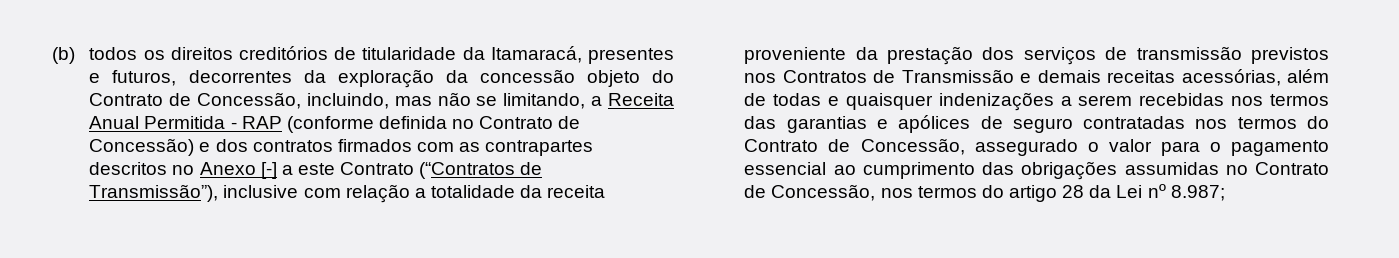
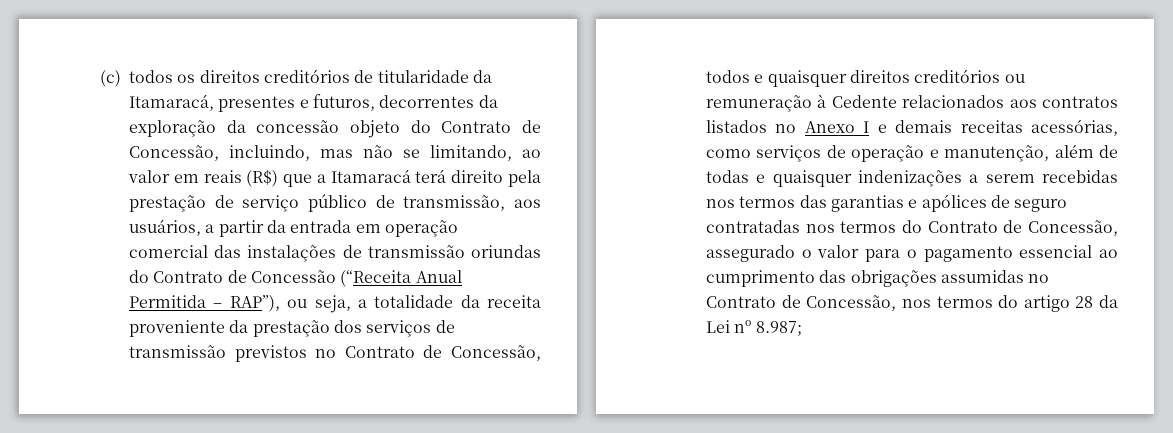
- (b) todos os direitos creditórios de titularidade da Itamaracá, presentes e futuros, decorrentes da exploração da concessão objeto do Contrato de Concessão, incluindo, mas não se limitando, a Receita Anual Permitida - RAP (conforme definida no Contrato de Concessão) e dos contratos firmados com as contrapartes descritos no Anexo [-] a este Contrato (“Contratos de Transmissão”), inclusive com relação a totalidade da receita proveniente da prestação dos serviços de transmissão previstos nos Contratos de Transmissão e demais receitas acessórias, além de todas e quaisquer indenizações a serem recebidas nos termos das garantias e apólices de seguro contratadas nos termos do Contrato de Concessão, assegurado o valor para o pagamento essencial ao cumprimento das obrigações assumidas no Contrato de Concessão, nos termos do artigo 28 da Lei nº 8.987;
+ (c) todos os direitos creditórios de titularidade da Itamaracá, presentes e futuros, decorrentes da exploração da concessão objeto do Contrato de Concessão, incluindo, mas não se limitando, ao valor em reais (R$) que a Itamaracá terá direito pela prestação de serviço público de transmissão, aos usuários, a partir da entrada em operação comercial das instalações de transmissão oriundas do Contrato de Concessão (“Receita Anual Permitida – RAP”), ou seja, a totalidade da receita proveniente da prestação dos serviços de transmissão previstos no Contrato de Concessão, todos e quaisquer direitos creditórios ou remuneração à Cedente relacionados aos contratos listados no Anexo I e demais receitas acessórias, como serviços de operação e manutenção, além de todas e quaisquer indenizações a serem recebidas nos termos das garantias e apólices de seguro contratadas nos termos do Contrato de Concessão, assegurado o valor para o pagamento essencial ao cumprimento das obrigações assumidas no Contrato de Concessão, nos termos do artigo 28 da Lei nº 8.987;

